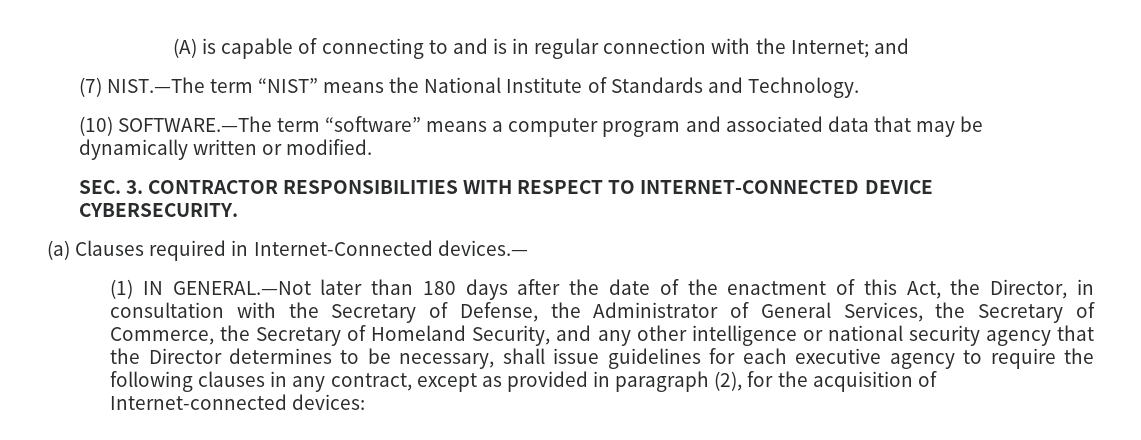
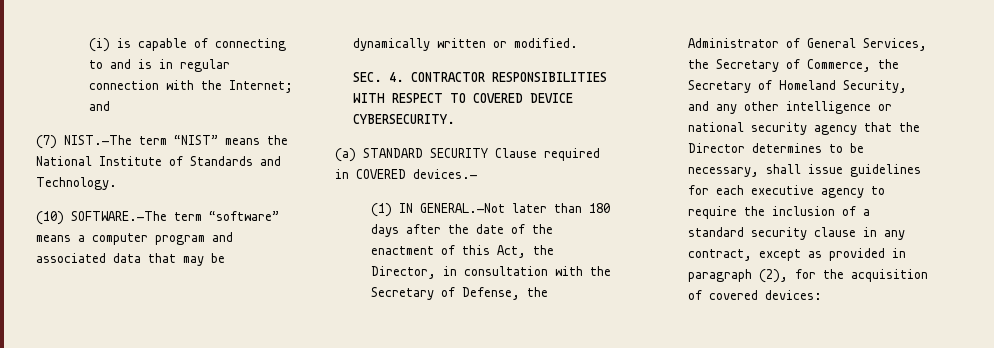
- (A) is capable of connecting to and is in regular connection with the Internet; and
+ (i) is capable of connecting to and is in regular connection with the Internet; and
- SEC. 3. CONTRACTOR RESPONSIBILITIES WITH RESPECT TO INTERNET-CONNECTED DEVICE CYBERSECURITY.
+ SEC. 4. CONTRACTOR RESPONSIBILITIES WITH RESPECT TO COVERED DEVICE CYBERSECURITY.
- (a) Clauses required in Internet-Connected devices.—
+ (a) STANDARD SECURITY Clause required in COVERED devices.—
- (1) IN GENERAL.—Not later than 180 days after the date of the enactment of this Act, the Director, in consultation with the Secretary of Defense, the Administrator of General Services, the Secretary of Commerce, the Secretary of Homeland Security, and any other intelligence or national security agency that the Director determines to be necessary, shall issue guidelines for each executive agency to require the following clauses in any contract, except as provided in paragraph (2), for the acquisition of Internet-connected devices:
+ (1) IN GENERAL.—Not later than 180 days after the date of the enactment of this Act, the Director, in consultation with the Secretary of Defense, the Administrator of General Services, the Secretary of Commerce, the Secretary of Homeland Security, and any other intelligence or national security agency that the Director determines to be necessary, shall issue guidelines for each executive agency to require the inclusion of a standard security clause in any contract, except as provided in paragraph (2), for the acquisition of covered devices:

